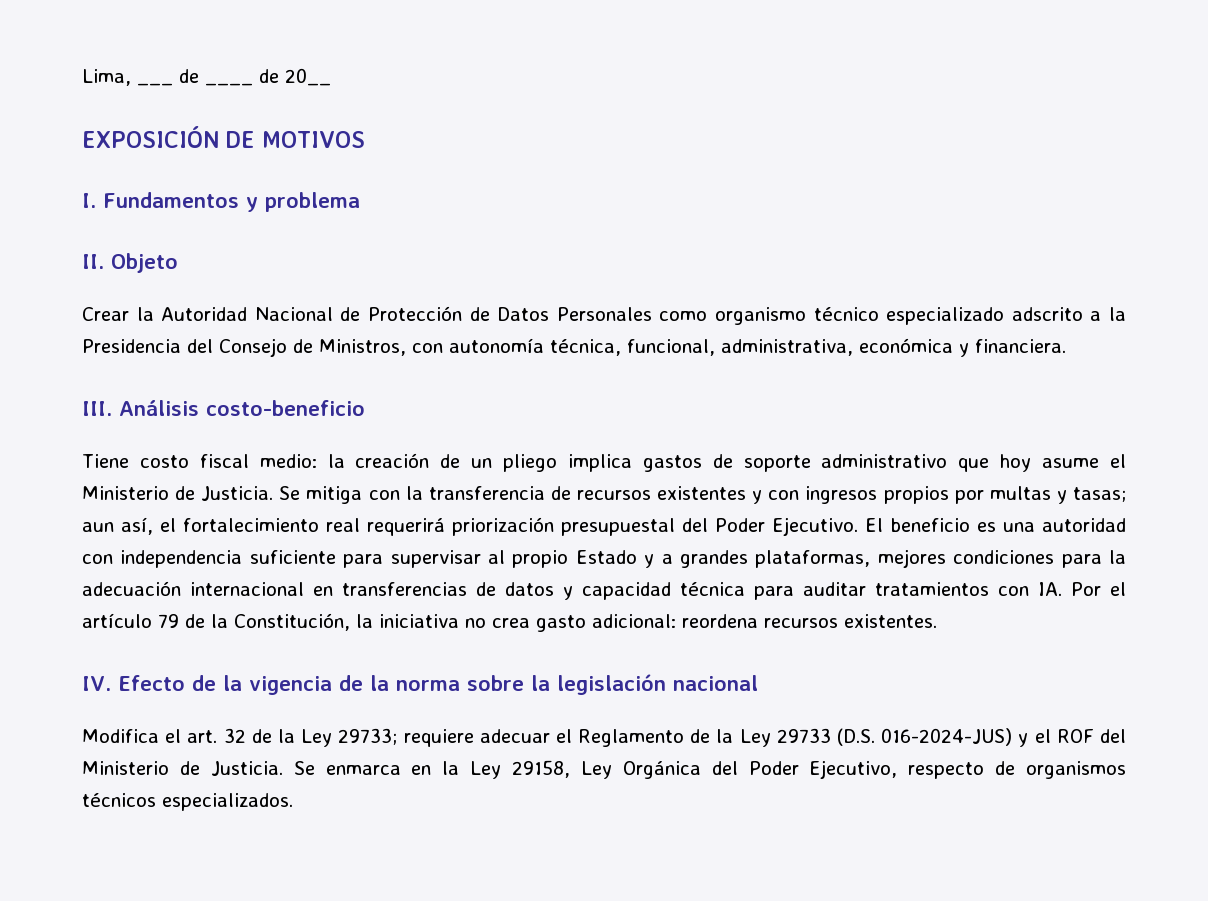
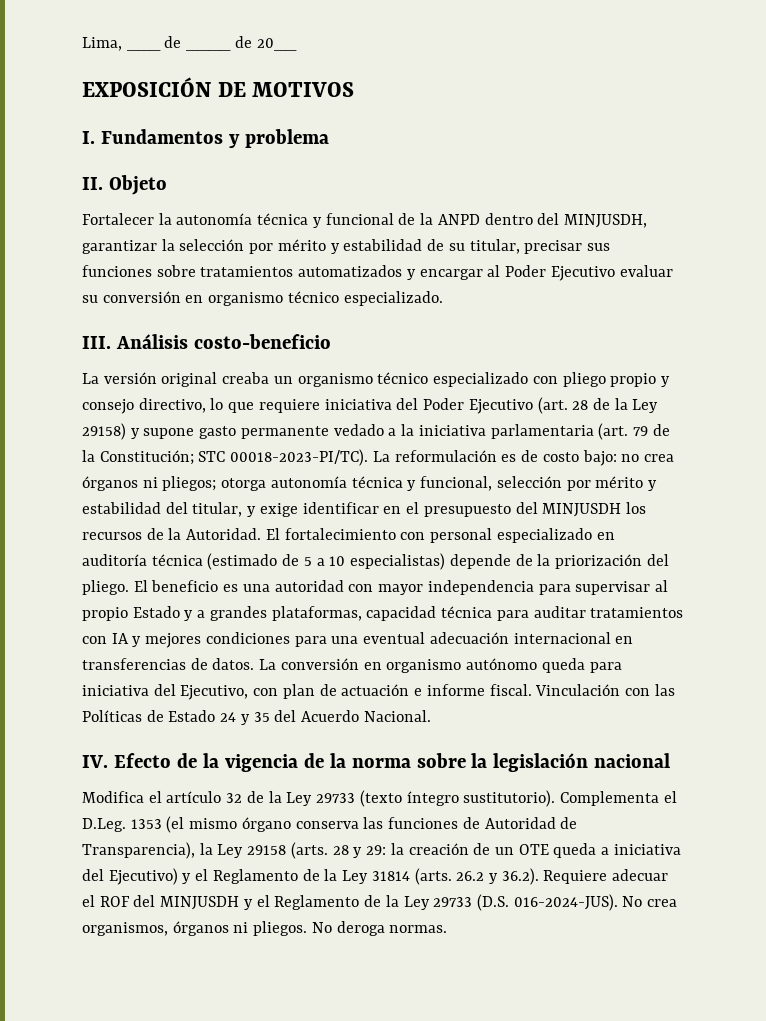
- Crear la Autoridad Nacional de Protección de Datos Personales como organismo técnico especializado adscrito a la Presidencia del Consejo de Ministros, con autonomía técnica, funcional, administrativa, económica y financiera.
+ Fortalecer la autonomía técnica y funcional de la ANPD dentro del MINJUSDH, garantizar la selección por mérito y estabilidad de su titular, precisar sus funciones sobre tratamientos automatizados y encargar al Poder Ejecutivo evaluar su conversión en organismo técnico especializado.
  III. Análisis costo-beneficio
- Tiene costo fiscal medio: la creación de un pliego implica gastos de soporte administrativo que hoy asume el Ministerio de Justicia. Se mitiga con la transferencia de recursos existentes y con ingresos propios por multas y tasas; aun así, el fortalecimiento real requerirá priorización presupuestal del Poder Ejecutivo.
+ La versión original creaba un organismo técnico especializado con pliego propio y consejo directivo, lo que requiere iniciativa del Poder Ejecutivo (art. 28 de la Ley 29158) y supone gasto permanente vedado a la iniciativa parlamentaria (art. 79 de la Constitución; STC 00018-2023-PI/TC). La reformulación es de costo bajo: no crea órganos ni pliegos; otorga autonomía técnica y funcional, selección por mérito y estabilidad del titular, y exige identificar en el presupuesto del MINJUSDH los recursos de la Autoridad. El fortalecimiento con personal especializado en auditoría técnica (estimado de 5 a 10 especialistas) depende de la priorización del pliego.
- El beneficio es una autoridad con independencia suficiente para supervisar al propio Estado y a grandes plataformas, mejores condiciones para la adecuación internacional en transferencias de datos y capacidad técnica para auditar tratamientos con IA. Por el artículo 79 de la Constitución, la iniciativa no crea gasto adicional: reordena recursos existentes.
+ El beneficio es una autoridad con mayor independencia para supervisar al propio Estado y a grandes plataformas, capacidad técnica para auditar tratamientos con IA y mejores condiciones para una eventual adecuación internacional en transferencias de datos. La conversión en organismo autónomo queda para iniciativa del Ejecutivo, con plan de actuación e informe fiscal. Vinculación con las Políticas de Estado 24 y 35 del Acuerdo Nacional.
- Modifica el art. 32 de la Ley 29733; requiere adecuar el Reglamento de la Ley 29733 (D.S. 016-2024-JUS) y el ROF del Ministerio de Justicia. Se enmarca en la Ley 29158, Ley Orgánica del Poder Ejecutivo, respecto de organismos técnicos especializados.
+ Modifica el artículo 32 de la Ley 29733 (texto íntegro sustitutorio). Complementa el D.Leg. 1353 (el mismo órgano conserva las funciones de Autoridad de Transparencia), la Ley 29158 (arts. 28 y 29: la creación de un OTE queda a iniciativa del Ejecutivo) y el Reglamento de la Ley 31814 (arts. 26.2 y 36.2). Requiere adecuar el ROF del MINJUSDH y el Reglamento de la Ley 29733 (D.S. 016-2024-JUS). No crea organismos, órganos ni pliegos. No deroga normas.

